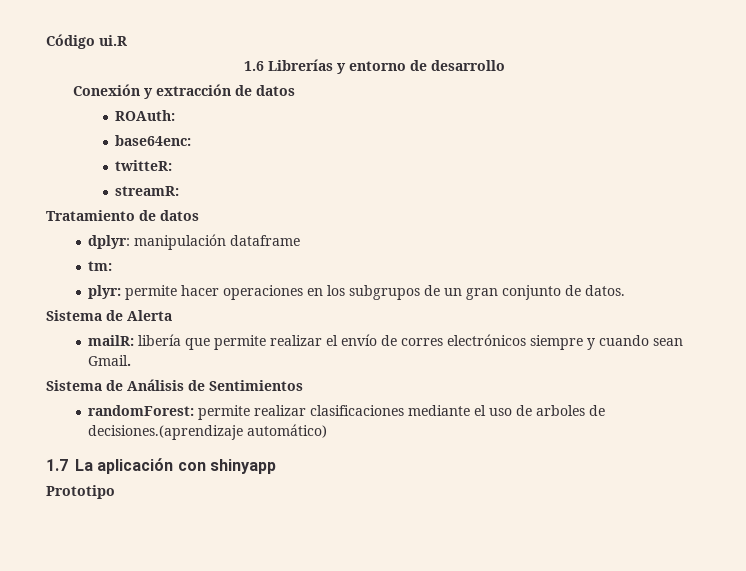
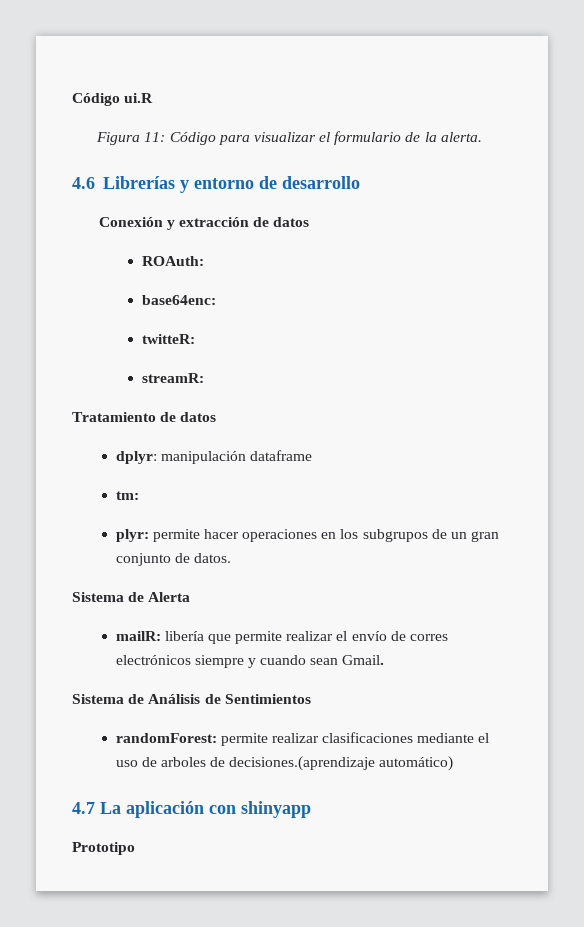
- 1.6 Librerías y entorno de desarrollo
+ Figura 11: Código para visualizar el formulario de la alerta.
+ 4.6 Librerías y entorno de desarrollo
- 1.7 La aplicación con shinyapp
+ 4.7 La aplicación con shinyapp

